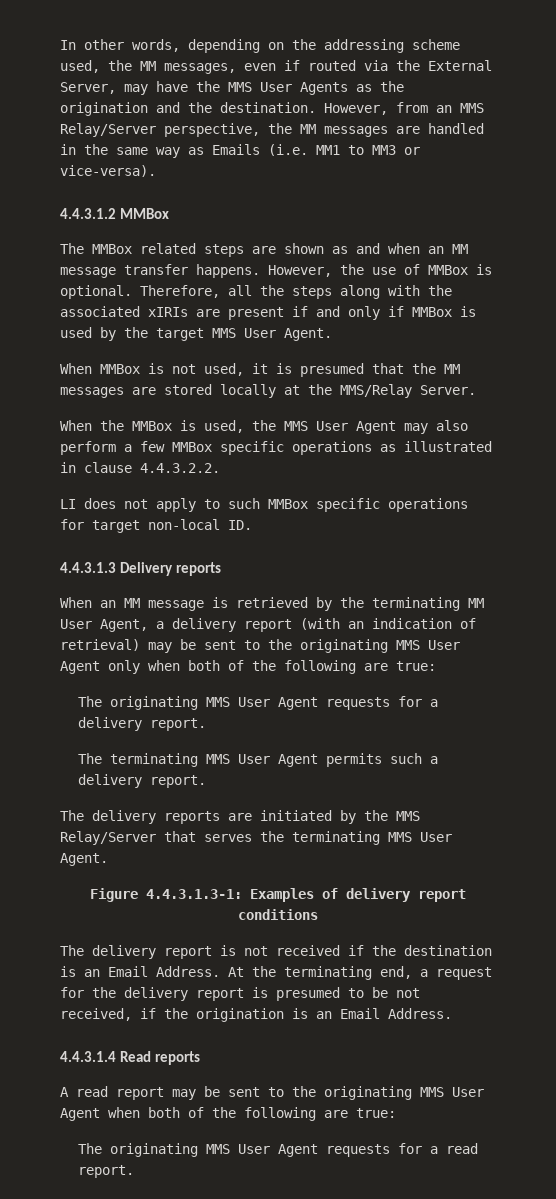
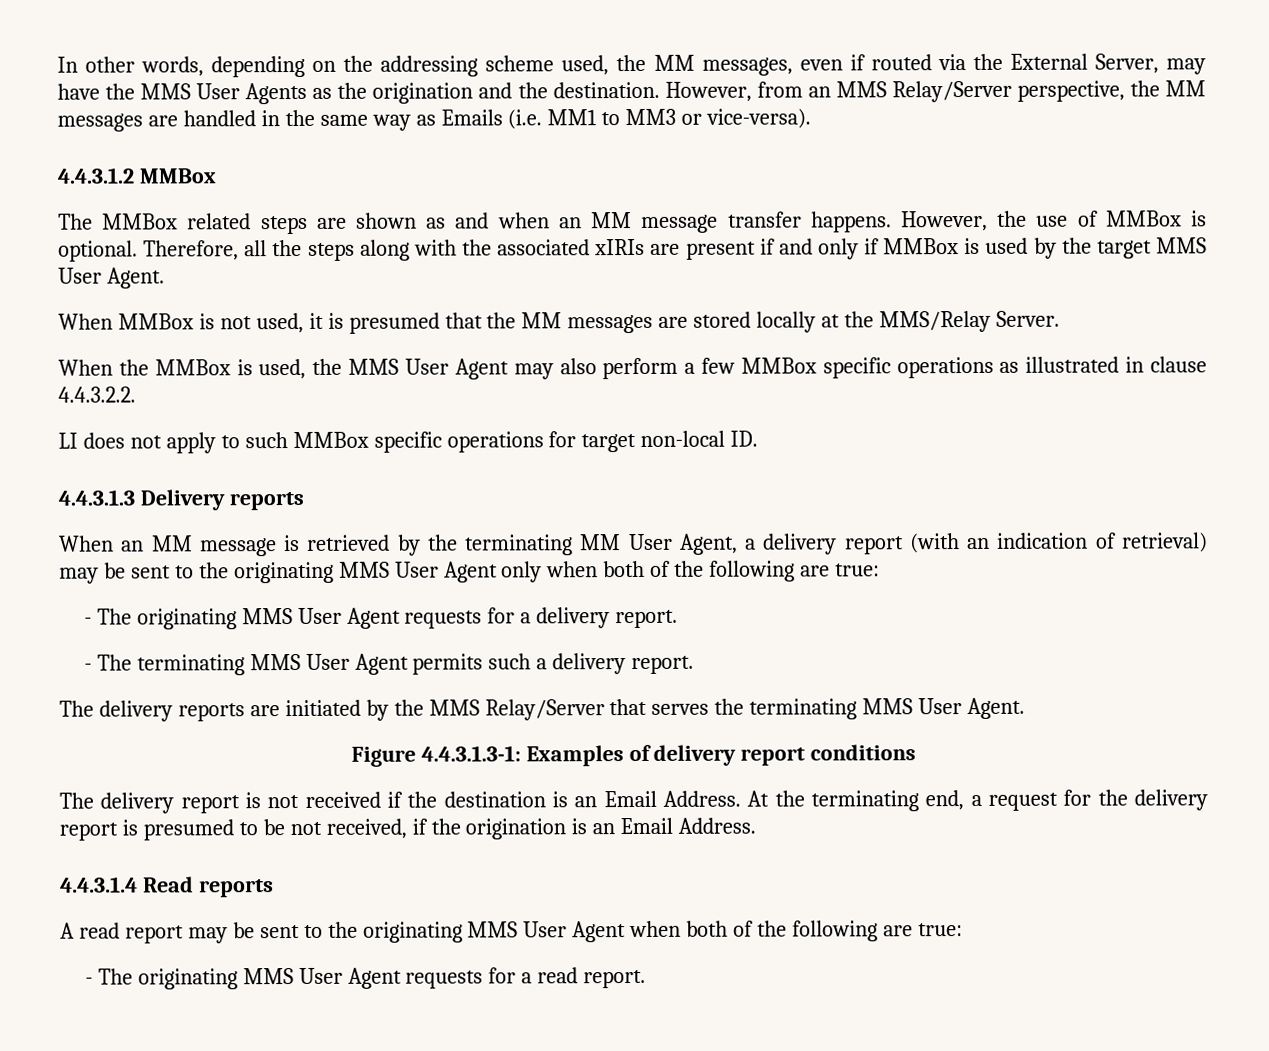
- The originating MMS User Agent requests for a delivery report.
+ - The originating MMS User Agent requests for a delivery report.
- The terminating MMS User Agent permits such a delivery report.
+ - The terminating MMS User Agent permits such a delivery report.
- The originating MMS User Agent requests for a read report.
+ - The originating MMS User Agent requests for a read report.

